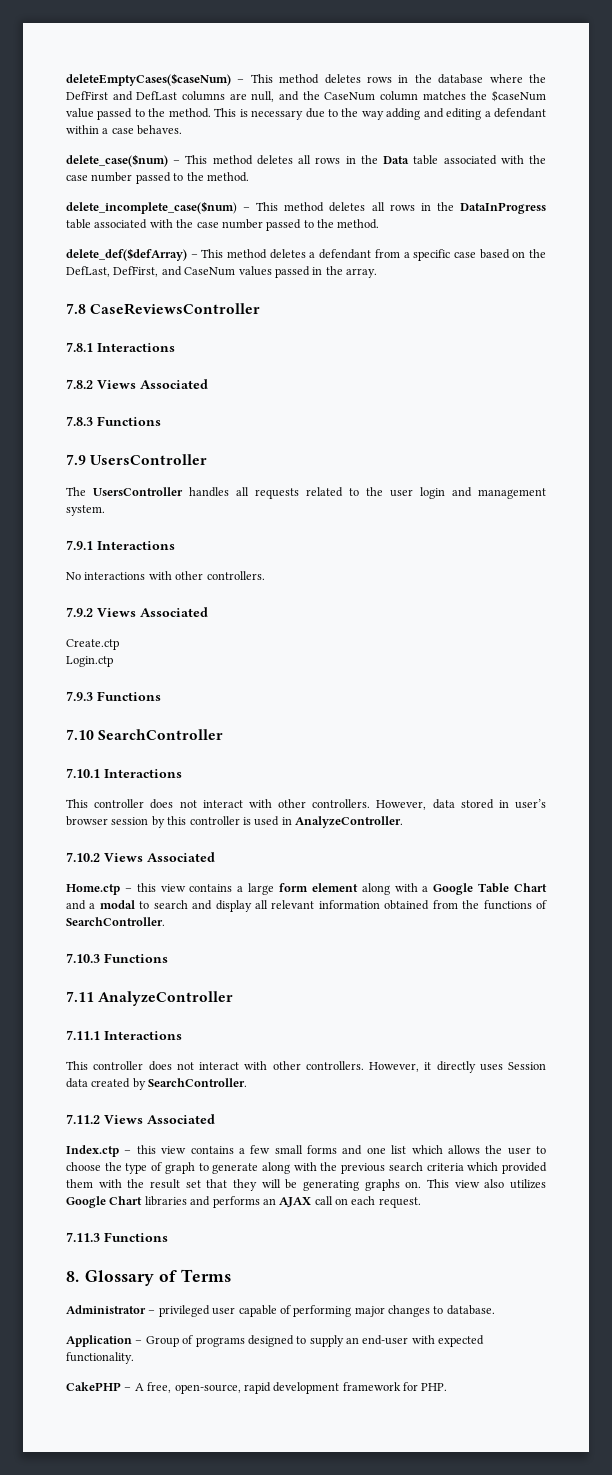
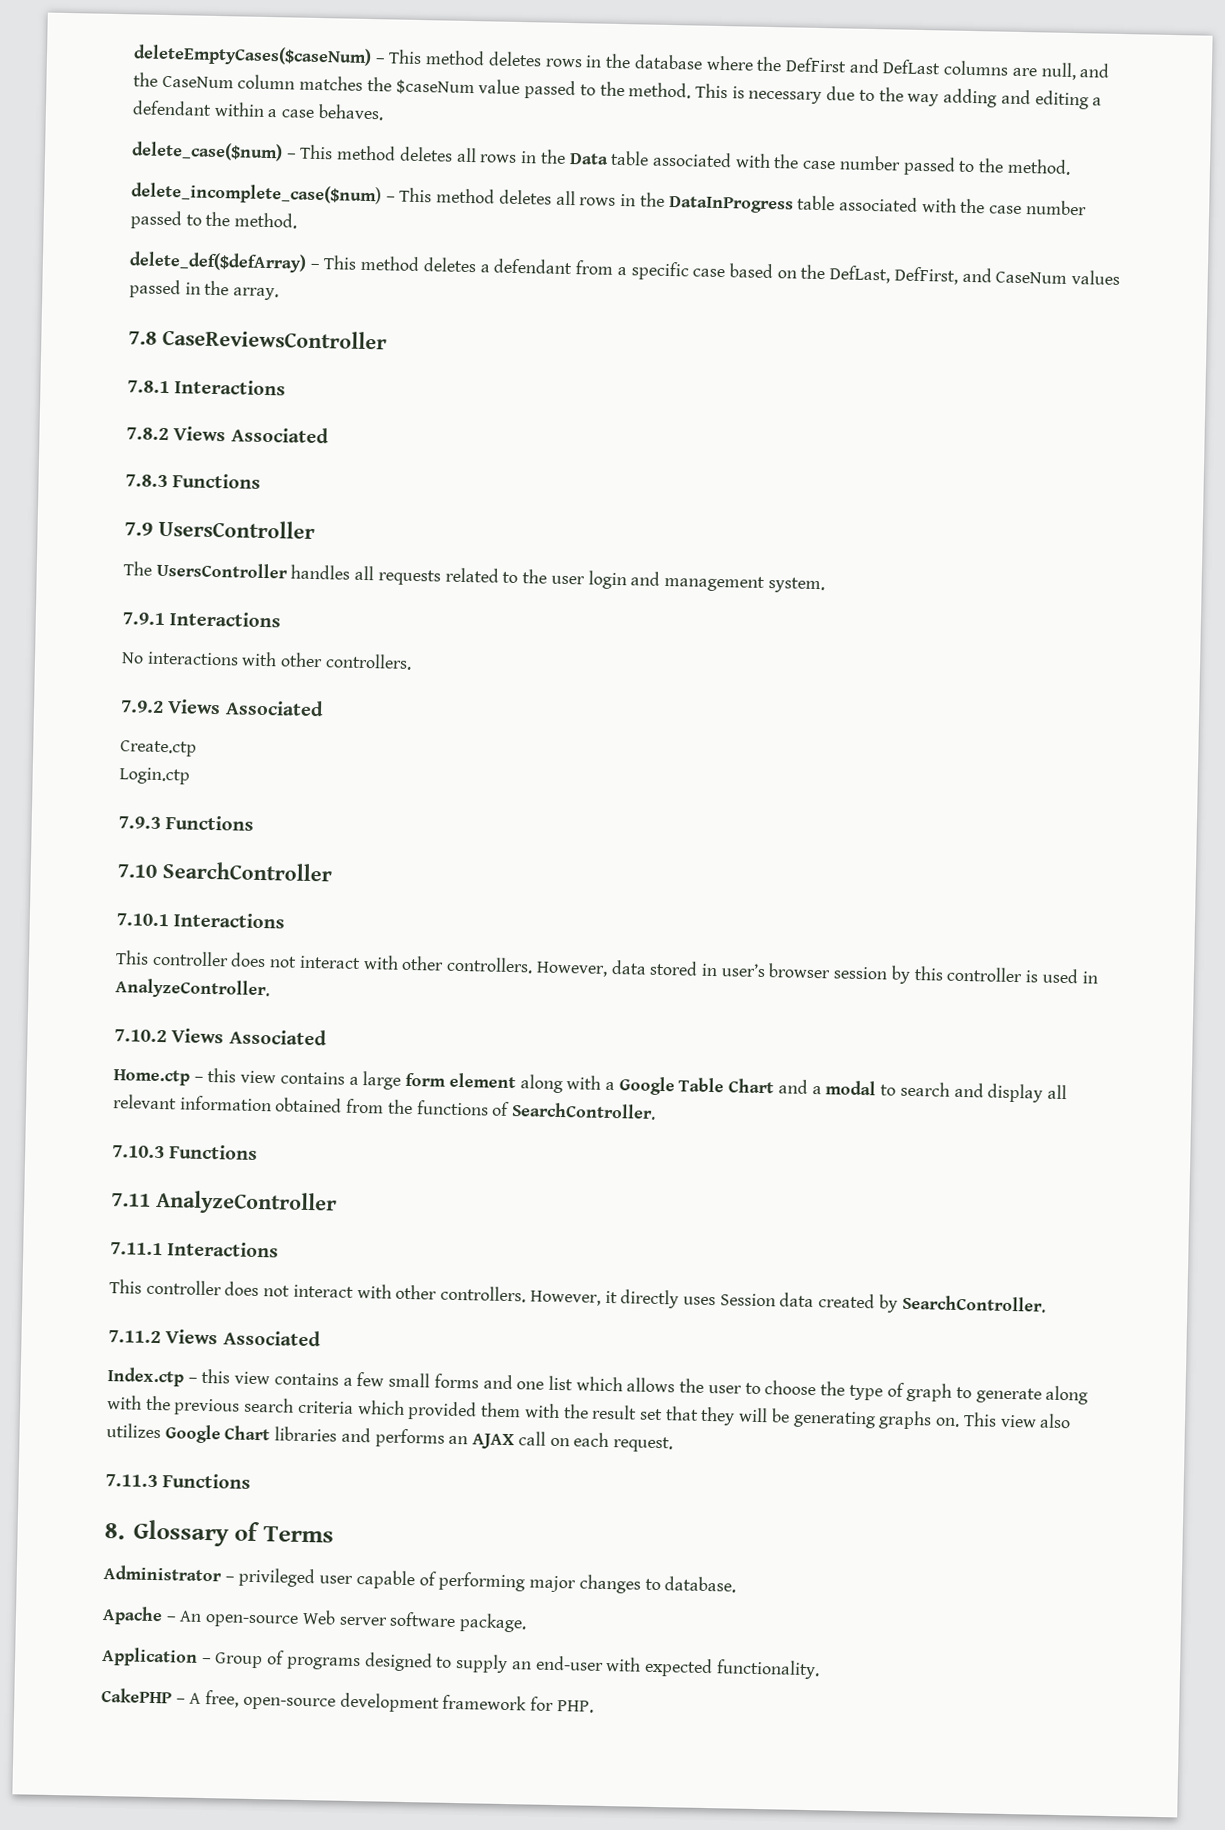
+ Apache – An open-source Web server software package.
- CakePHP – A free, open-source, rapid development framework for PHP.
+ CakePHP – A free, open-source development framework for PHP.

